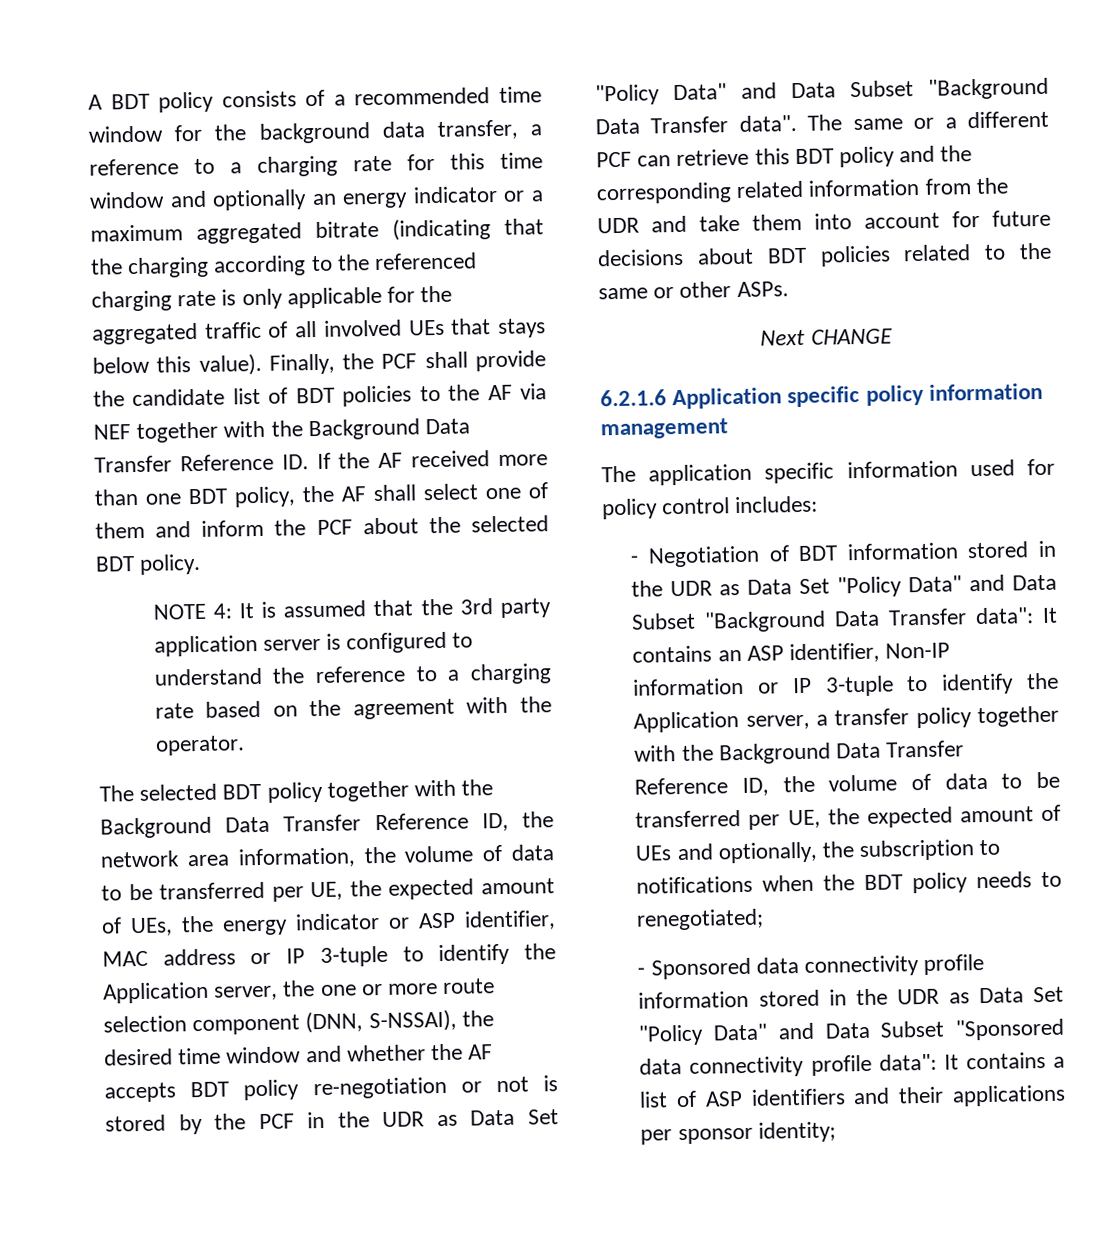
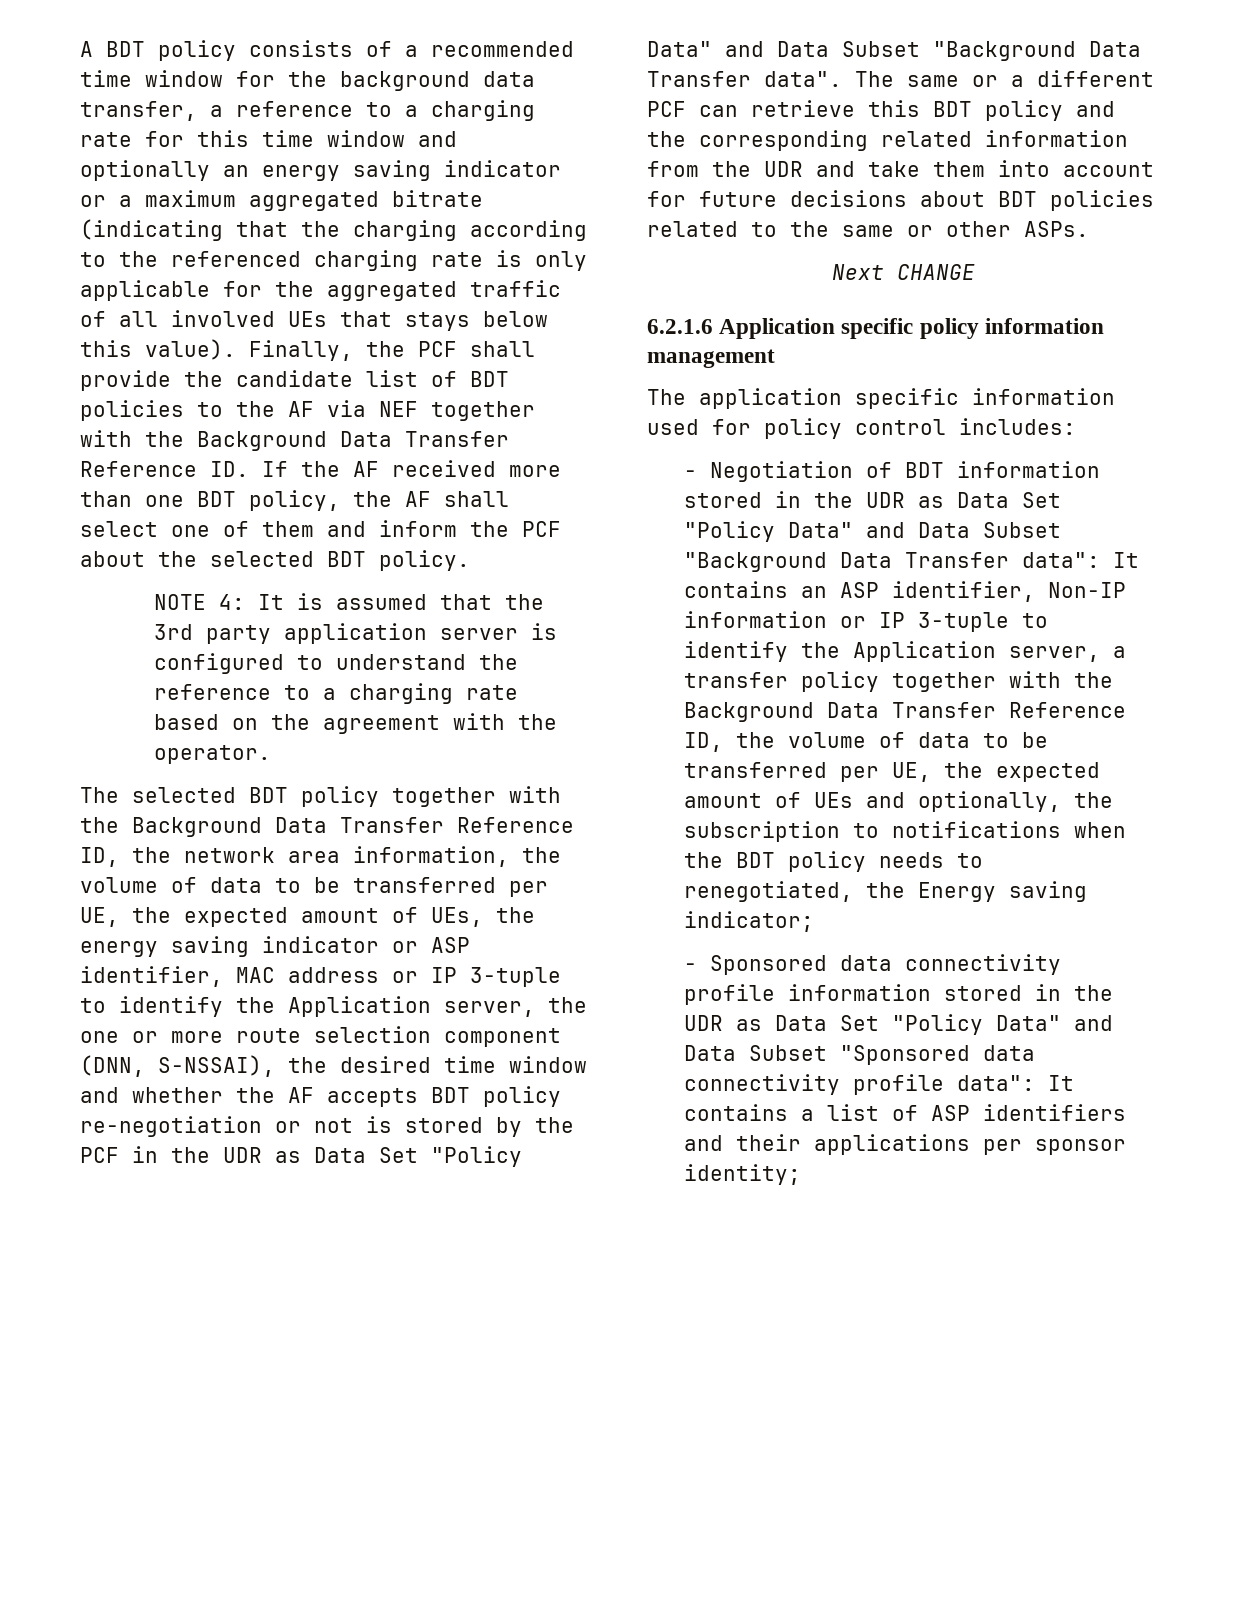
- A BDT policy consists of a recommended time window for the background data transfer, a reference to a charging rate for this time window and optionally an energy indicator or a maximum aggregated bitrate (indicating that the charging according to the referenced charging rate is only applicable for the aggregated traffic of all involved UEs that stays below this value).
+ A BDT policy consists of a recommended time window for the background data transfer, a reference to a charging rate for this time window and optionally an energy saving indicator or a maximum aggregated bitrate (indicating that the charging according to the referenced charging rate is only applicable for the aggregated traffic of all involved UEs that stays below this value).
- The selected BDT policy together with the Background Data Transfer Reference ID, the network area information, the volume of data to be transferred per UE, the expected amount of UEs, the energy indicator or ASP identifier, MAC address or IP 3-tuple to identify the Application server, the one or more route selection component (DNN, S-NSSAI), the desired time window and whether the AF accepts BDT policy re-negotiation or not is stored by the PCF in the UDR as Data Set "Policy Data" and Data Subset "Background Data Transfer data".
+ The selected BDT policy together with the Background Data Transfer Reference ID, the network area information, the volume of data to be transferred per UE, the expected amount of UEs, the energy saving indicator or ASP identifier, MAC address or IP 3-tuple to identify the Application server, the one or more route selection component (DNN, S-NSSAI), the desired time window and whether the AF accepts BDT policy re-negotiation or not is stored by the PCF in the UDR as Data Set "Policy Data" and Data Subset "Background Data Transfer data".
- It contains an ASP identifier, Non-IP information or IP 3-tuple to identify the Application server, a transfer policy together with the Background Data Transfer Reference ID, the volume of data to be transferred per UE, the expected amount of UEs and optionally, the subscription to notifications when the BDT policy needs to renegotiated;
+ It contains an ASP identifier, Non-IP information or IP 3-tuple to identify the Application server, a transfer policy together with the Background Data Transfer Reference ID, the volume of data to be transferred per UE, the expected amount of UEs and optionally, the subscription to notifications when the BDT policy needs to renegotiated, the Energy saving indicator;

